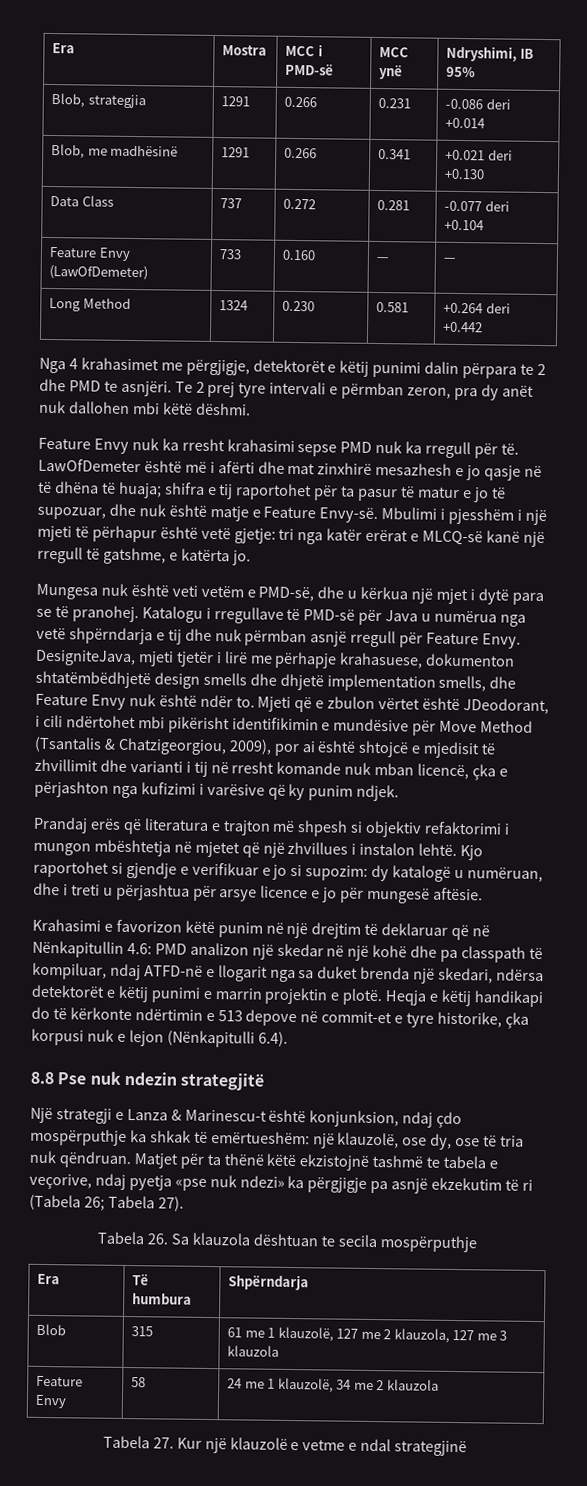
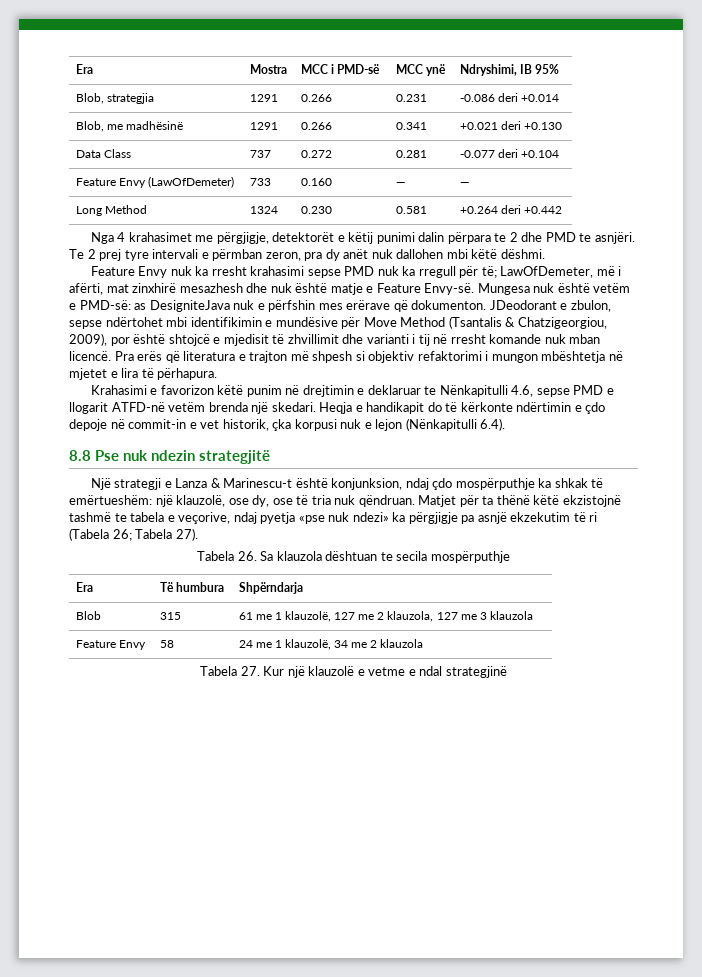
- Feature Envy nuk ka rresht krahasimi sepse PMD nuk ka rregull për të. LawOfDemeter është më i afërti dhe mat zinxhirë mesazhesh e jo qasje në të dhëna të huaja; shifra e tij raportohet për ta pasur të matur e jo të supozuar, dhe nuk është matje e Feature Envy-së. Mbulimi i pjesshëm i një mjeti të përhapur është vetë gjetje: tri nga katër erërat e MLCQ-së kanë një rregull të gatshme, e katërta jo.
- Mungesa nuk është veti vetëm e PMD-së, dhe u kërkua një mjet i dytë para se të pranohej. Katalogu i rregullave të PMD-së për Java u numërua nga vetë shpërndarja e tij dhe nuk përmban asnjë rregull për Feature Envy. DesigniteJava, mjeti tjetër i lirë me përhapje krahasuese, dokumenton shtatëmbëdhjetë design smells dhe dhjetë implementation smells, dhe Feature Envy nuk është ndër to. Mjeti që e zbulon vërtet është JDeodorant, i cili ndërtohet mbi pikërisht identifikimin e mundësive për Move Method (Tsantalis & Chatzigeorgiou, 2009), por ai është shtojcë e mjedisit të zhvillimit dhe varianti i tij në rresht komande nuk mban licencë, çka e përjashton nga kufizimi i varësive që ky punim ndjek.
- Prandaj erës që literatura e trajton më shpesh si objektiv refaktorimi i mungon mbështetja në mjetet që një zhvillues i instalon lehtë. Kjo raportohet si gjendje e verifikuar e jo si supozim: dy katalogë u numëruan, dhe i treti u përjashtua për arsye licence e jo për mungesë aftësie.
+ Feature Envy nuk ka rresht krahasimi sepse PMD nuk ka rregull për të; LawOfDemeter, më i afërti, mat zinxhirë mesazhesh dhe nuk është matje e Feature Envy-së. Mungesa nuk është vetëm e PMD-së: as DesigniteJava nuk e përfshin mes erërave që dokumenton. JDeodorant e zbulon, sepse ndërtohet mbi identifikimin e mundësive për Move Method (Tsantalis & Chatzigeorgiou, 2009), por është shtojcë e mjedisit të zhvillimit dhe varianti i tij në rresht komande nuk mban licencë. Pra erës që literatura e trajton më shpesh si objektiv refaktorimi i mungon mbështetja në mjetet e lira të përhapura.
- Krahasimi e favorizon këtë punim në një drejtim të deklaruar që në Nënkapitullin 4.6: PMD analizon një skedar në një kohë dhe pa classpath të kompiluar, ndaj ATFD-në e llogarit nga sa duket brenda një skedari, ndërsa detektorët e këtij punimi e marrin projektin e plotë. Heqja e këtij handikapi do të kërkonte ndërtimin e 513 depove në commit-et e tyre historike, çka korpusi nuk e lejon (Nënkapitulli 6.4).
+ Krahasimi e favorizon këtë punim në drejtimin e deklaruar te Nënkapitulli 4.6, sepse PMD e llogarit ATFD-në vetëm brenda një skedari. Heqja e handikapit do të kërkonte ndërtimin e çdo depoje në commit-in e vet historik, çka korpusi nuk e lejon (Nënkapitulli 6.4).

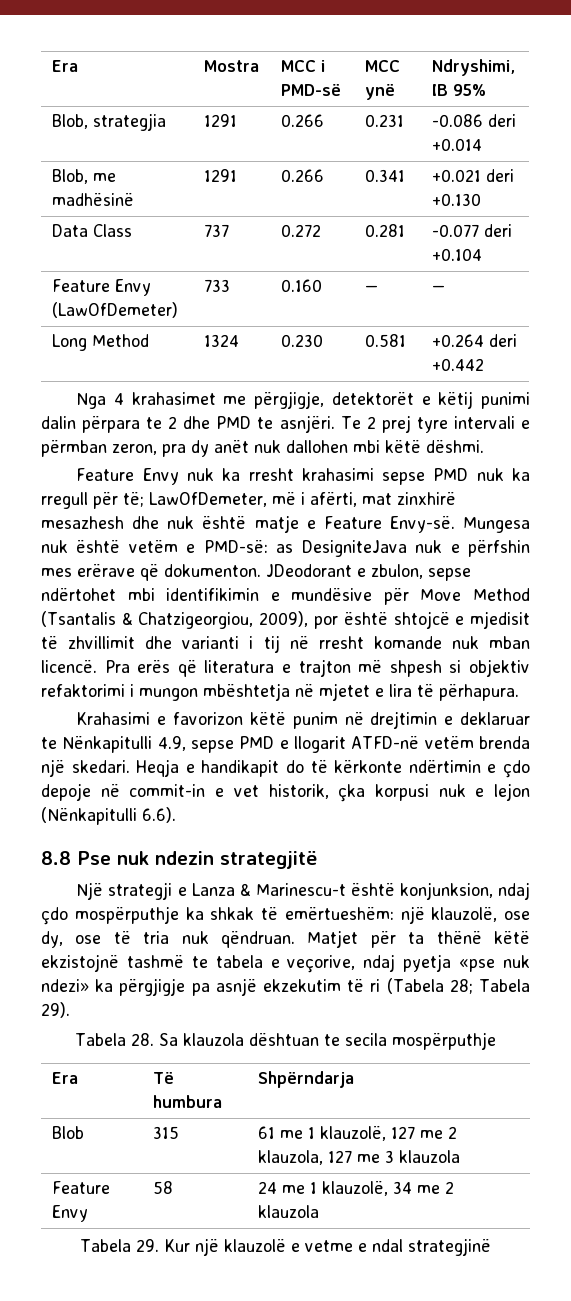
- Krahasimi e favorizon këtë punim në drejtimin e deklaruar te Nënkapitulli 4.6, sepse PMD e llogarit ATFD-në vetëm brenda një skedari.
+ Krahasimi e favorizon këtë punim në drejtimin e deklaruar te Nënkapitulli 4.9, sepse PMD e llogarit ATFD-në vetëm brenda një skedari.
- Heqja e handikapit do të kërkonte ndërtimin e çdo depoje në commit-in e vet historik, çka korpusi nuk e lejon (Nënkapitulli 6.4).
+ Heqja e handikapit do të kërkonte ndërtimin e çdo depoje në commit-in e vet historik, çka korpusi nuk e lejon (Nënkapitulli 6.6).
- Matjet për ta thënë këtë ekzistojnë tashmë te tabela e veçorive, ndaj pyetja «pse nuk ndezi» ka përgjigje pa asnjë ekzekutim të ri (Tabela 26; Tabela 27).
- Tabela 26. Sa klauzola dështuan te secila mospërputhje
+ Matjet për ta thënë këtë ekzistojnë tashmë te tabela e veçorive, ndaj pyetja «pse nuk ndezi» ka përgjigje pa asnjë ekzekutim të ri (Tabela 28; Tabela 29).
+ Tabela 28. Sa klauzola dështuan te secila mospërputhje
- Tabela 27. Kur një klauzolë e vetme e ndal strategjinë
+ Tabela 29. Kur një klauzolë e vetme e ndal strategjinë

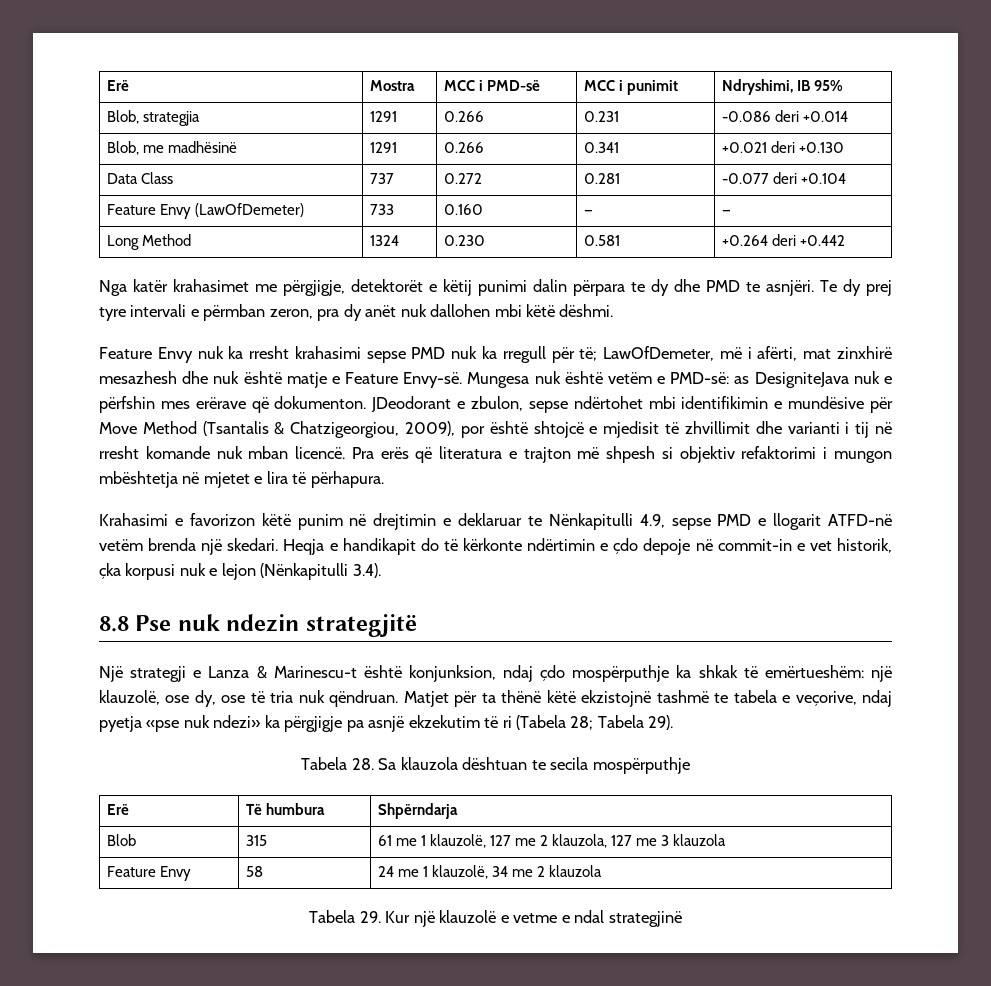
- Era | Mostra | MCC i PMD-së | MCC ynë | Ndryshimi, IB 95%
+ Erë | Mostra | MCC i PMD-së | MCC i punimit | Ndryshimi, IB 95%
- Nga 4 krahasimet me përgjigje, detektorët e këtij punimi dalin përpara te 2 dhe PMD te asnjëri.
+ Nga katër krahasimet me përgjigje, detektorët e këtij punimi dalin përpara te dy dhe PMD te asnjëri.
- Te 2 prej tyre intervali e përmban zeron, pra dy anët nuk dallohen mbi këtë dëshmi.
+ Te dy prej tyre intervali e përmban zeron, pra dy anët nuk dallohen mbi këtë dëshmi.
- Heqja e handikapit do të kërkonte ndërtimin e çdo depoje në commit-in e vet historik, çka korpusi nuk e lejon (Nënkapitulli 6.6).
+ Heqja e handikapit do të kërkonte ndërtimin e çdo depoje në commit-in e vet historik, çka korpusi nuk e lejon (Nënkapitulli 3.4).
- Era | Të humbura | Shpërndarja
+ Erë | Të humbura | Shpërndarja

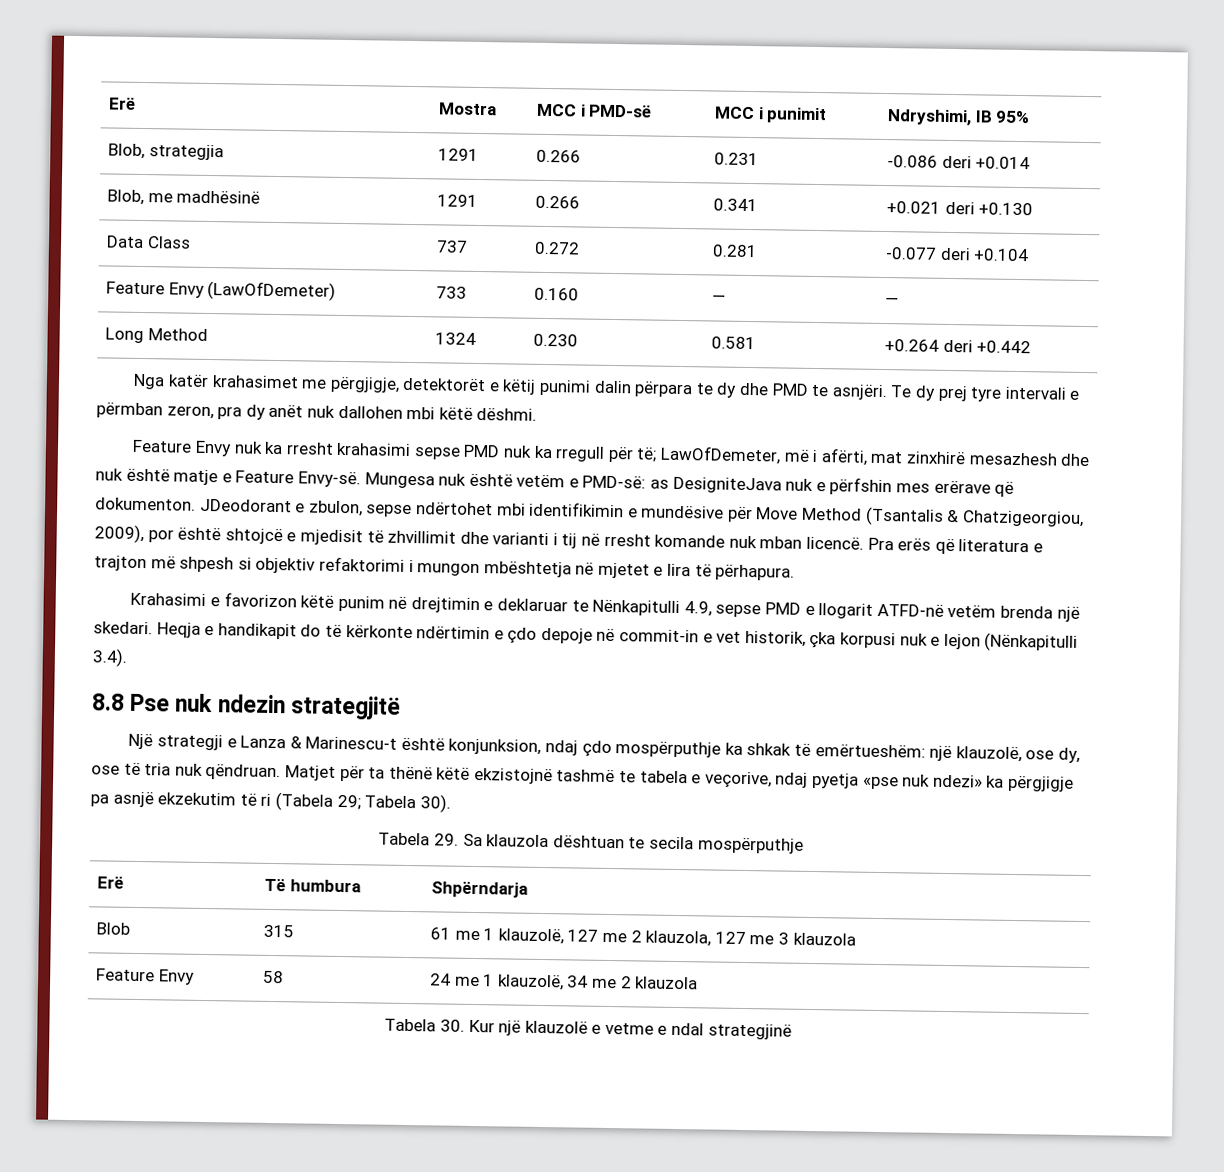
- Matjet për ta thënë këtë ekzistojnë tashmë te tabela e veçorive, ndaj pyetja «pse nuk ndezi» ka përgjigje pa asnjë ekzekutim të ri (Tabela 28; Tabela 29).
- Tabela 28. Sa klauzola dështuan te secila mospërputhje
+ Matjet për ta thënë këtë ekzistojnë tashmë te tabela e veçorive, ndaj pyetja «pse nuk ndezi» ka përgjigje pa asnjë ekzekutim të ri (Tabela 29; Tabela 30).
+ Tabela 29. Sa klauzola dështuan te secila mospërputhje
- Tabela 29. Kur një klauzolë e vetme e ndal strategjinë
+ Tabela 30. Kur një klauzolë e vetme e ndal strategjinë

